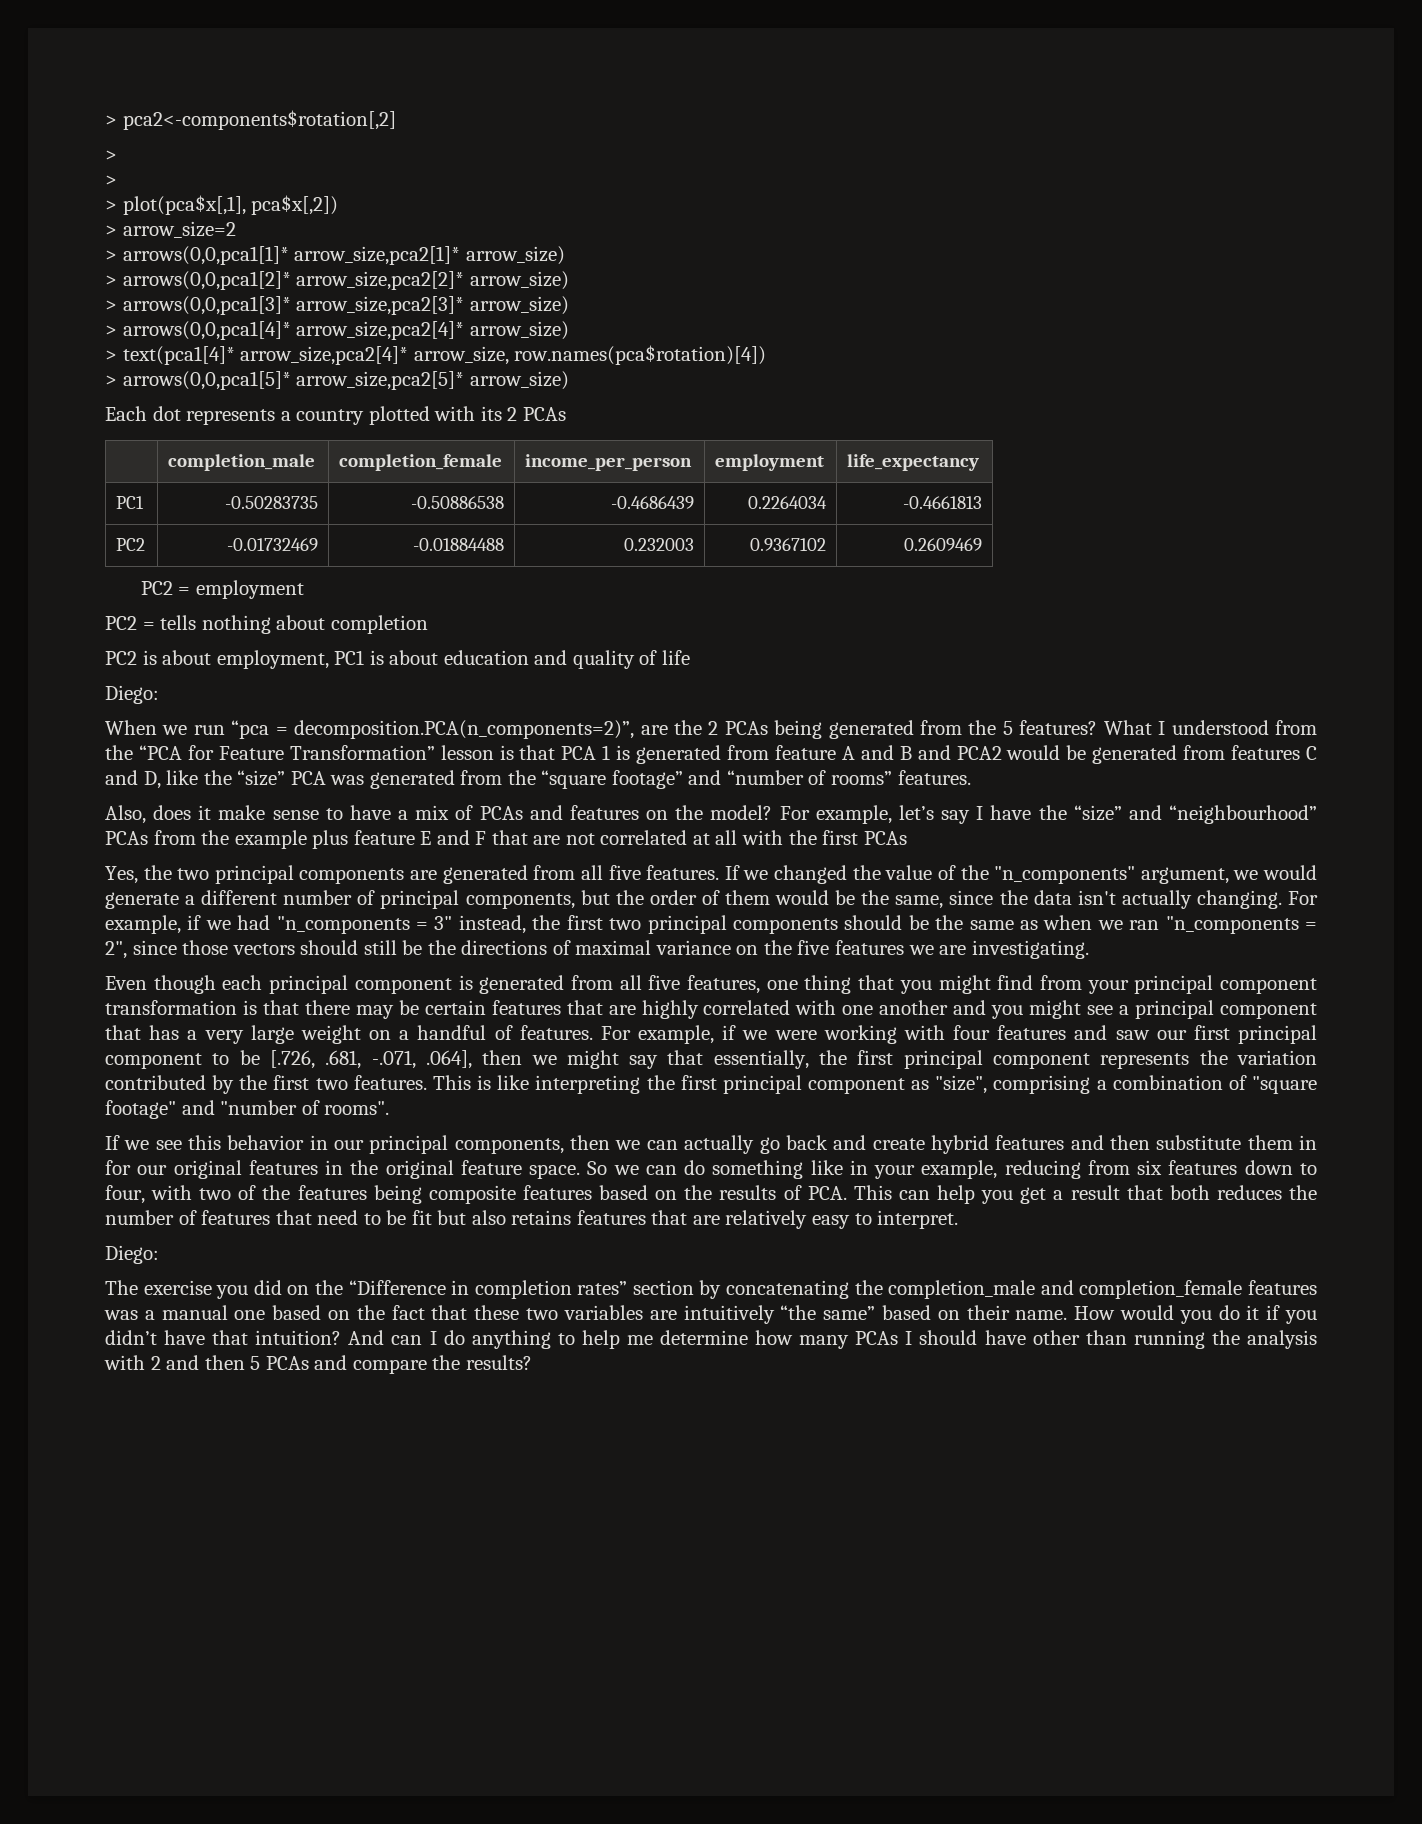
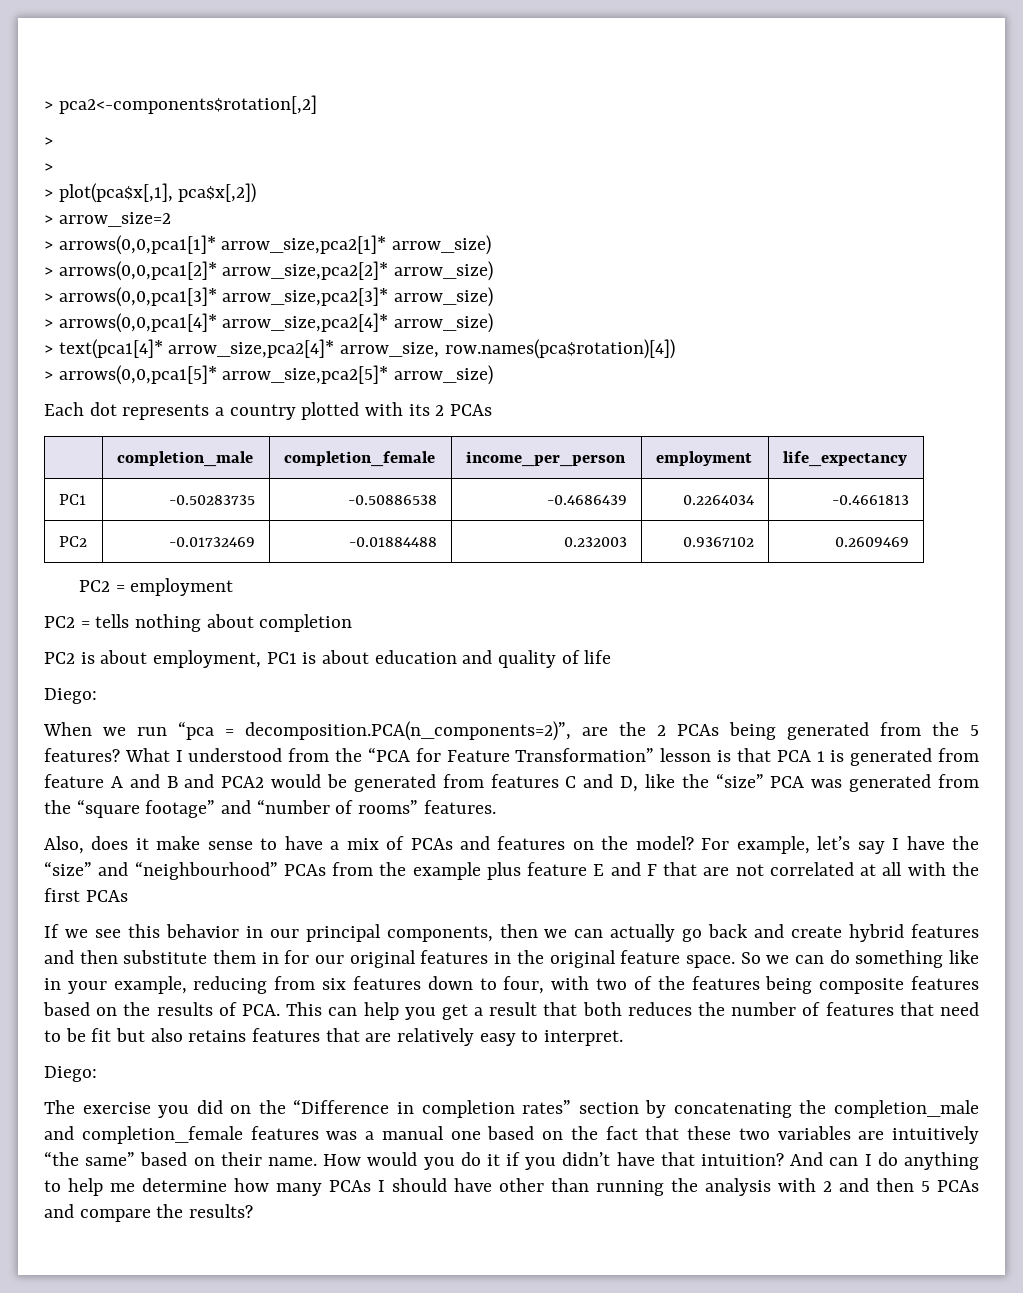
- Yes, the two principal components are generated from all five features. If we changed the value of the "n_components" argument, we would generate a different number of principal components, but the order of them would be the same, since the data isn't actually changing. For example, if we had "n_components = 3" instead, the first two principal components should be the same as when we ran "n_components = 2", since those vectors should still be the directions of maximal variance on the five features we are investigating.
- Even though each principal component is generated from all five features, one thing that you might find from your principal component transformation is that there may be certain features that are highly correlated with one another and you might see a principal component that has a very large weight on a handful of features. For example, if we were working with four features and saw our first principal component to be [.726, .681, -.071, .064], then we might say that essentially, the first principal component represents the variation contributed by the first two features. This is like interpreting the first principal component as "size", comprising a combination of "square footage" and "number of rooms".

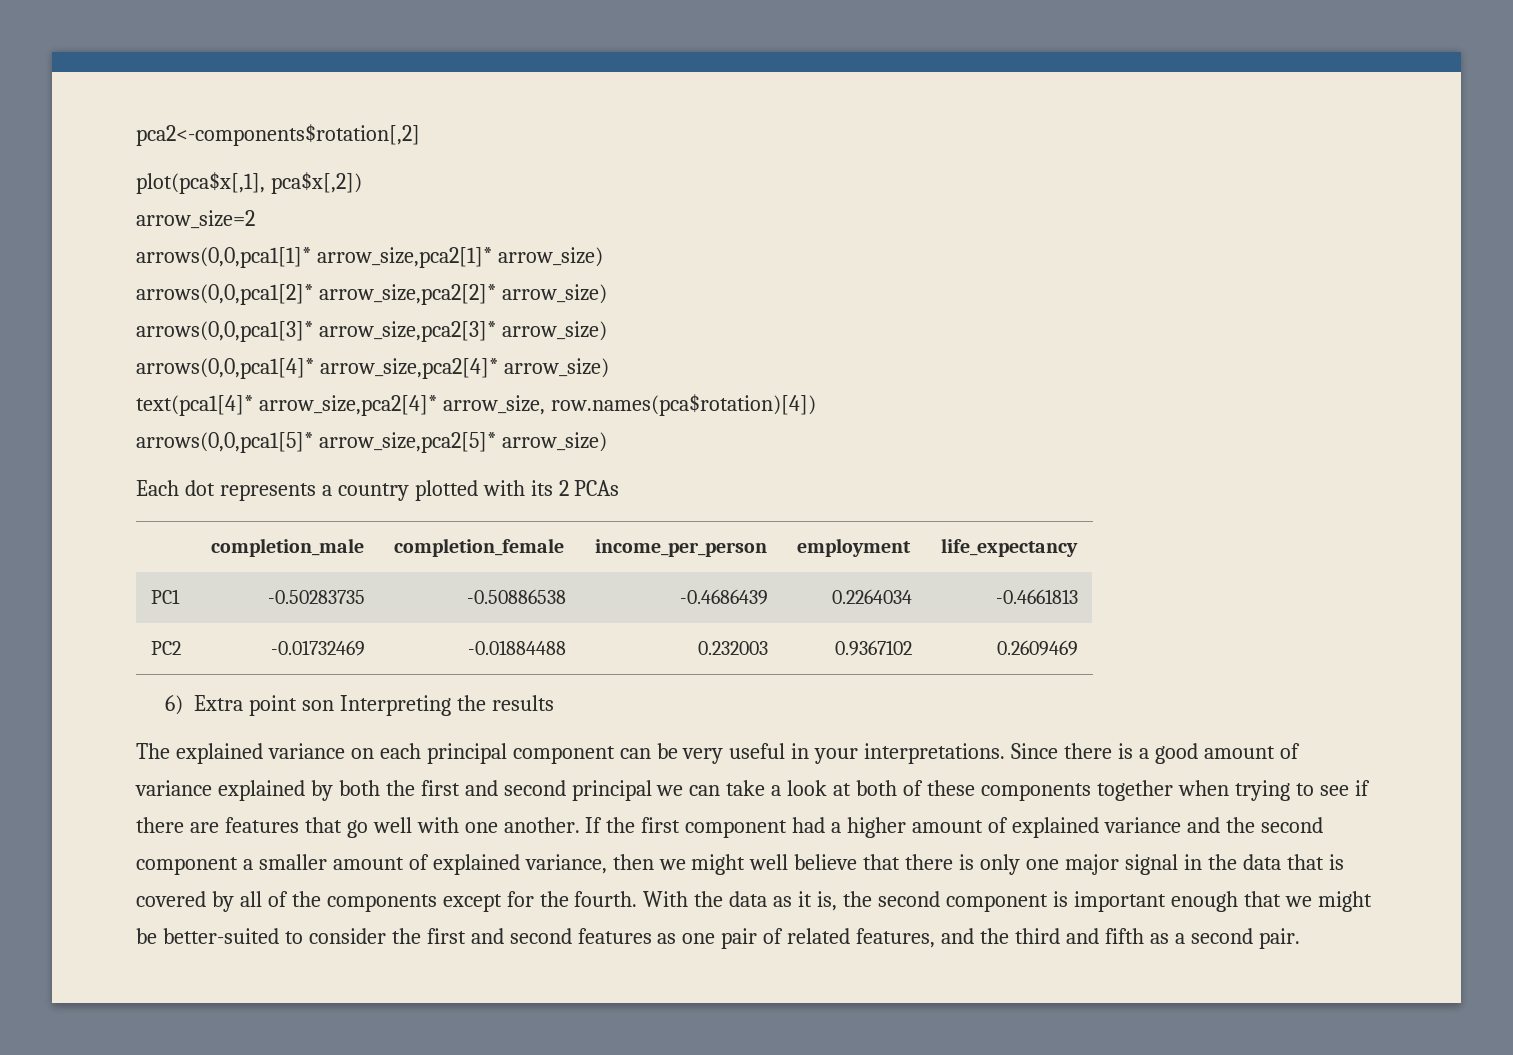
- > pca2<-components$rotation[,2]
- >
- >
- > plot(pca$x[,1], pca$x[,2])
+ pca2<-components$rotation[,2]
+ plot(pca$x[,1], pca$x[,2])
- > arrow_size=2
+ arrow_size=2
- > arrows(0,0,pca1[1]* arrow_size,pca2[1]* arrow_size)
+ arrows(0,0,pca1[1]* arrow_size,pca2[1]* arrow_size)
- > arrows(0,0,pca1[2]* arrow_size,pca2[2]* arrow_size)
+ arrows(0,0,pca1[2]* arrow_size,pca2[2]* arrow_size)
- > arrows(0,0,pca1[3]* arrow_size,pca2[3]* arrow_size)
+ arrows(0,0,pca1[3]* arrow_size,pca2[3]* arrow_size)
- > arrows(0,0,pca1[4]* arrow_size,pca2[4]* arrow_size)
+ arrows(0,0,pca1[4]* arrow_size,pca2[4]* arrow_size)
- > text(pca1[4]* arrow_size,pca2[4]* arrow_size, row.names(pca$rotation)[4])
+ text(pca1[4]* arrow_size,pca2[4]* arrow_size, row.names(pca$rotation)[4])
- > arrows(0,0,pca1[5]* arrow_size,pca2[5]* arrow_size)
+ arrows(0,0,pca1[5]* arrow_size,pca2[5]* arrow_size)
- PC2 = employment
- PC2 = tells nothing about completion
- PC2 is about employment, PC1 is about education and quality of life
- Diego:
- When we run “pca = decomposition.PCA(n_components=2)”, are the 2 PCAs being generated from the 5 features? What I understood from the “PCA for Feature Transformation” lesson is that PCA 1 is generated from feature A and B and PCA2 would be generated from features C and D, like the “size” PCA was generated from the “square footage” and “number of rooms” features.
- Also, does it make sense to have a mix of PCAs and features on the model? For example, let’s say I have the “size” and “neighbourhood” PCAs from the example plus feature E and F that are not correlated at all with the first PCAs
- If we see this behavior in our principal components, then we can actually go back and create hybrid features and then substitute them in for our original features in the original feature space. So we can do something like in your example, reducing from six features down to four, with two of the features being composite features based on the results of PCA. This can help you get a result that both reduces the number of features that need to be fit but also retains features that are relatively easy to interpret.
- Diego:
- The exercise you did on the “Difference in completion rates” section by concatenating the completion_male and completion_female features was a manual one based on the fact that these two variables are intuitively “the same” based on their name. How would you do it if you didn’t have that intuition? And can I do anything to help me determine how many PCAs I should have other than running the analysis with 2 and then 5 PCAs and compare the results?
+ 6) Extra point son Interpreting the results
+ The explained variance on each principal component can be very useful in your interpretations. Since there is a good amount of variance explained by both the first and second principal we can take a look at both of these components together when trying to see if there are features that go well with one another. If the first component had a higher amount of explained variance and the second component a smaller amount of explained variance, then we might well believe that there is only one major signal in the data that is covered by all of the components except for the fourth. With the data as it is, the second component is important enough that we might be better-suited to consider the first and second features as one pair of related features, and the third and fifth as a second pair.

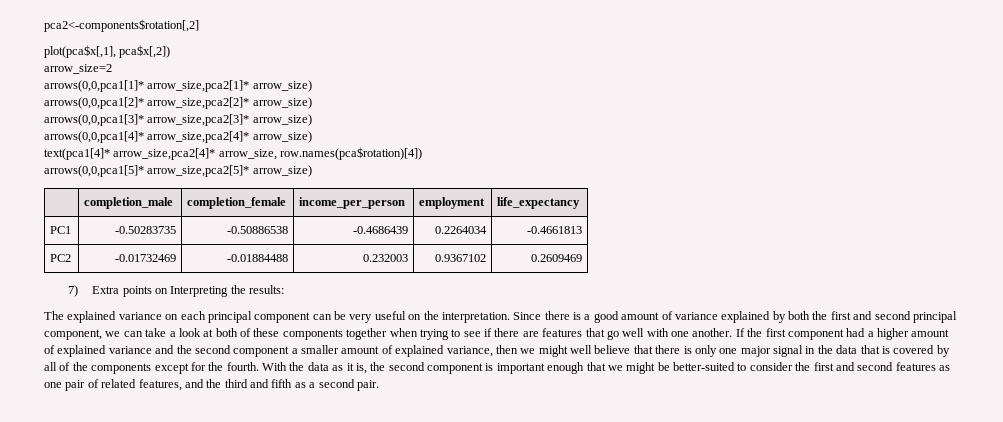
- Each dot represents a country plotted with its 2 PCAs
- 6) Extra point son Interpreting the results
+ 7) Extra points on Interpreting the results:
- The explained variance on each principal component can be very useful in your interpretations.
+ The explained variance on each principal component can be very useful on the interpretation.
- Since there is a good amount of variance explained by both the first and second principal we can take a look at both of these components together when trying to see if there are features that go well with one another.
+ Since there is a good amount of variance explained by both the first and second principal component, we can take a look at both of these components together when trying to see if there are features that go well with one another.

